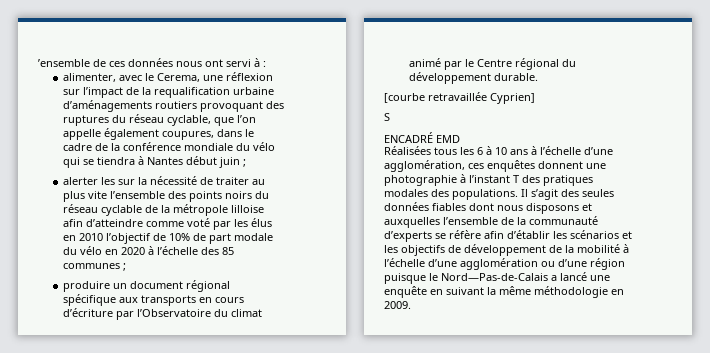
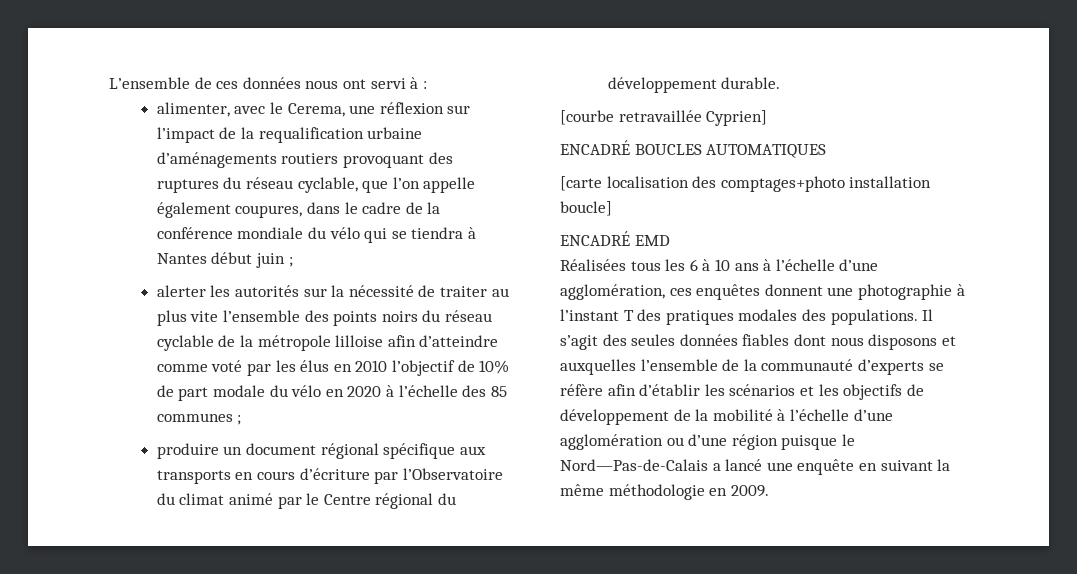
- ’ensemble de ces données nous ont servi à :
+ L’ensemble de ces données nous ont servi à :
- alerter les sur la nécessité de traiter au plus vite l’ensemble des points noirs du réseau cyclable de la métropole lilloise afin d’atteindre comme voté par les élus en 2010 l’objectif de 10% de part modale du vélo en 2020 à l’échelle des 85 communes ;
+ alerter les autorités sur la nécessité de traiter au plus vite l’ensemble des points noirs du réseau cyclable de la métropole lilloise afin d’atteindre comme voté par les élus en 2010 l’objectif de 10% de part modale du vélo en 2020 à l’échelle des 85 communes ;
- S
+ ENCADRÉ BOUCLES AUTOMATIQUES
+ [carte localisation des comptages+photo installation boucle]

